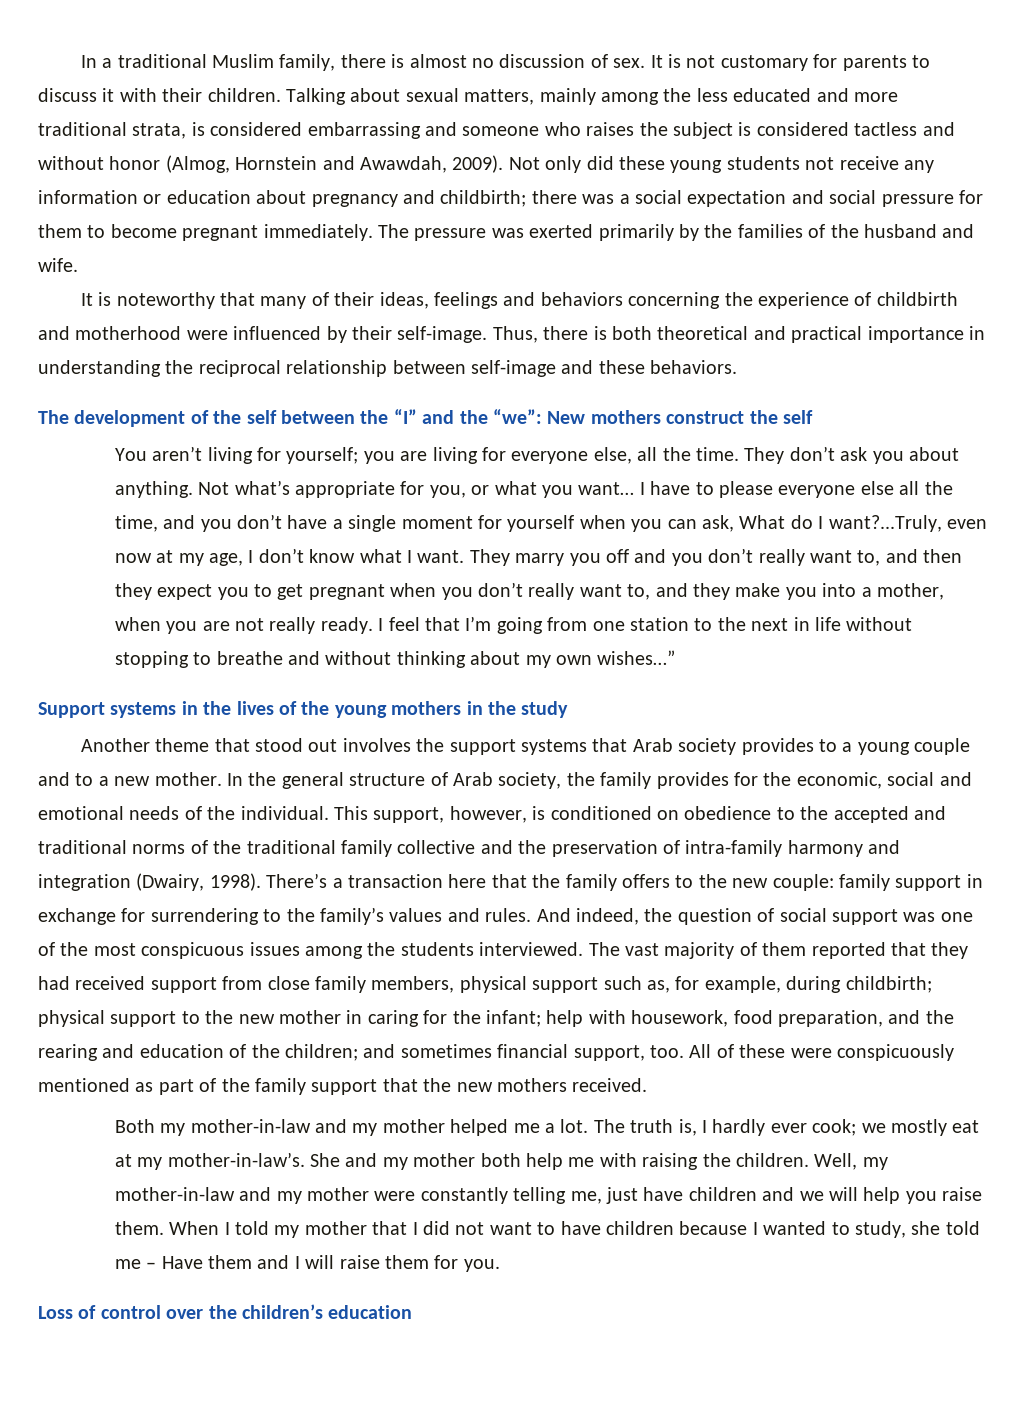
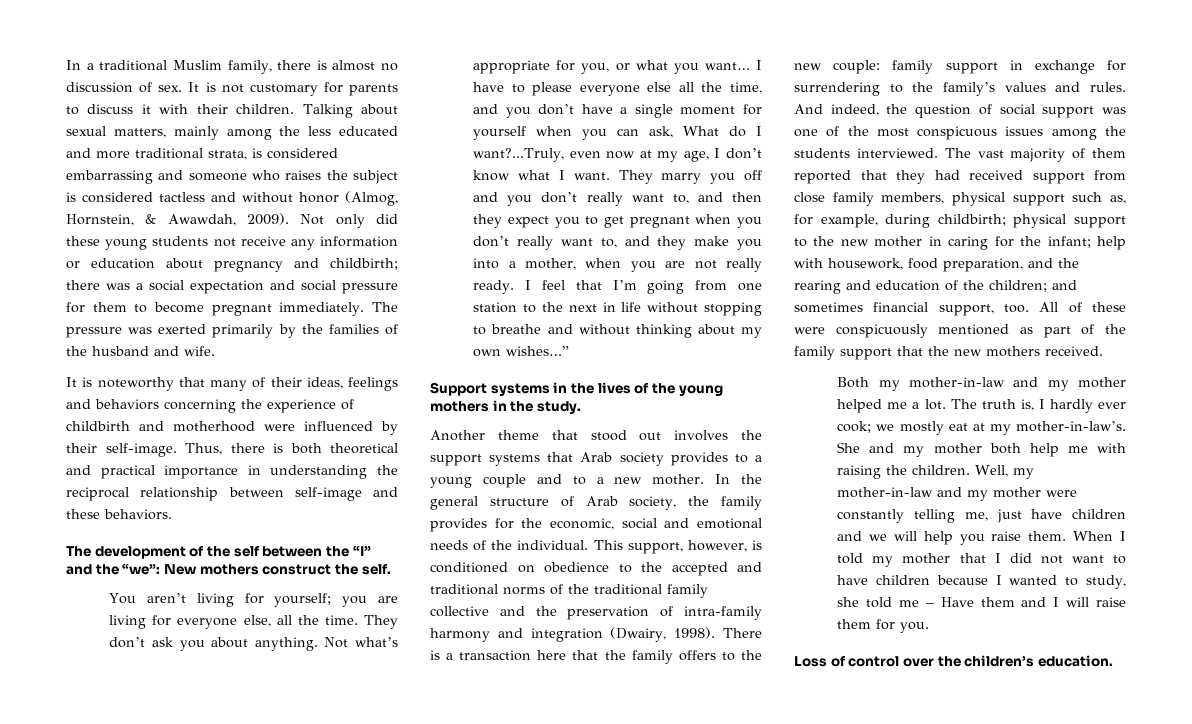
- Talking about sexual matters, mainly among the less educated and more traditional strata, is considered embarrassing and someone who raises the subject is considered tactless and without honor (Almog, Hornstein and Awawdah, 2009).
+ Talking about sexual matters, mainly among the less educated and more traditional strata, is considered embarrassing and someone who raises the subject is considered tactless and without honor (Almog, Hornstein, & Awawdah, 2009).
- The development of the self between the “I” and the “we”: New mothers construct the self
+ The development of the self between the “I” and the “we”: New mothers construct the self.
- Support systems in the lives of the young mothers in the study
+ Support systems in the lives of the young mothers in the study.
- There’s a transaction here that the family offers to the new couple: family support in exchange for surrendering to the family’s values and rules.
+ There is a transaction here that the family offers to the new couple: family support in exchange for surrendering to the family’s values and rules.
- Loss of control over the children’s education
+ Loss of control over the children’s education.

